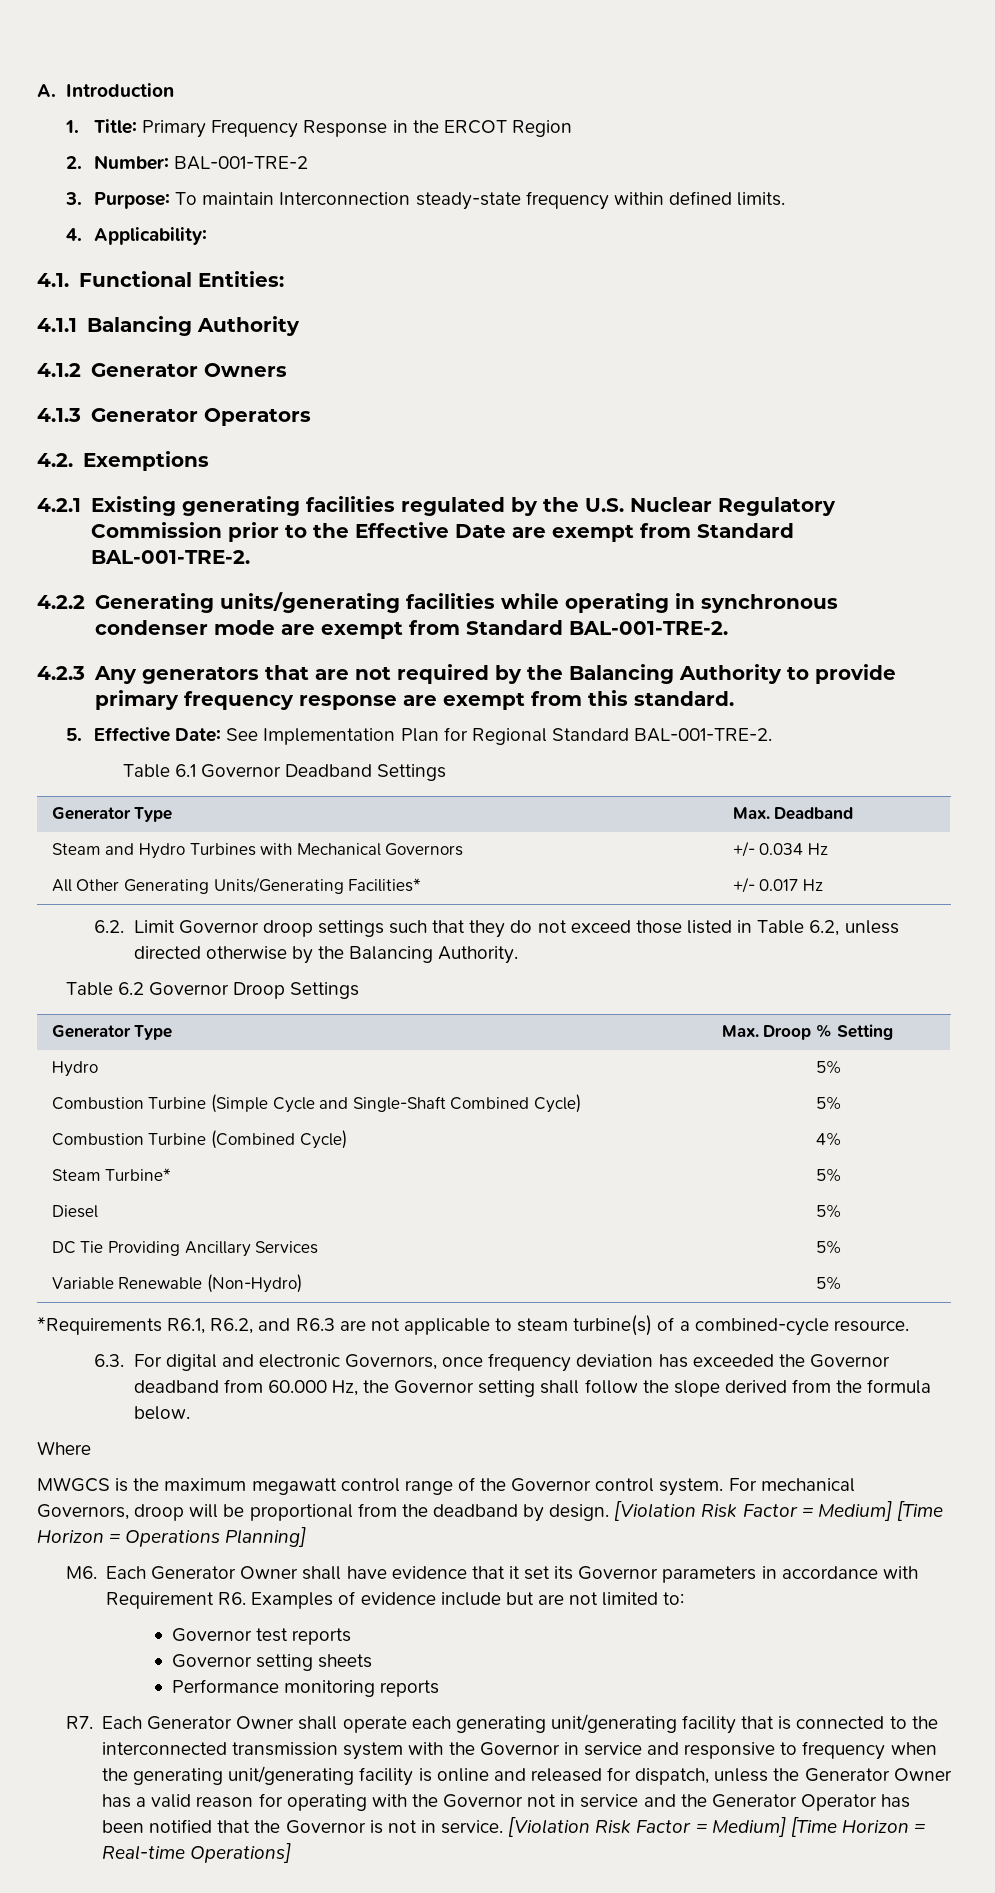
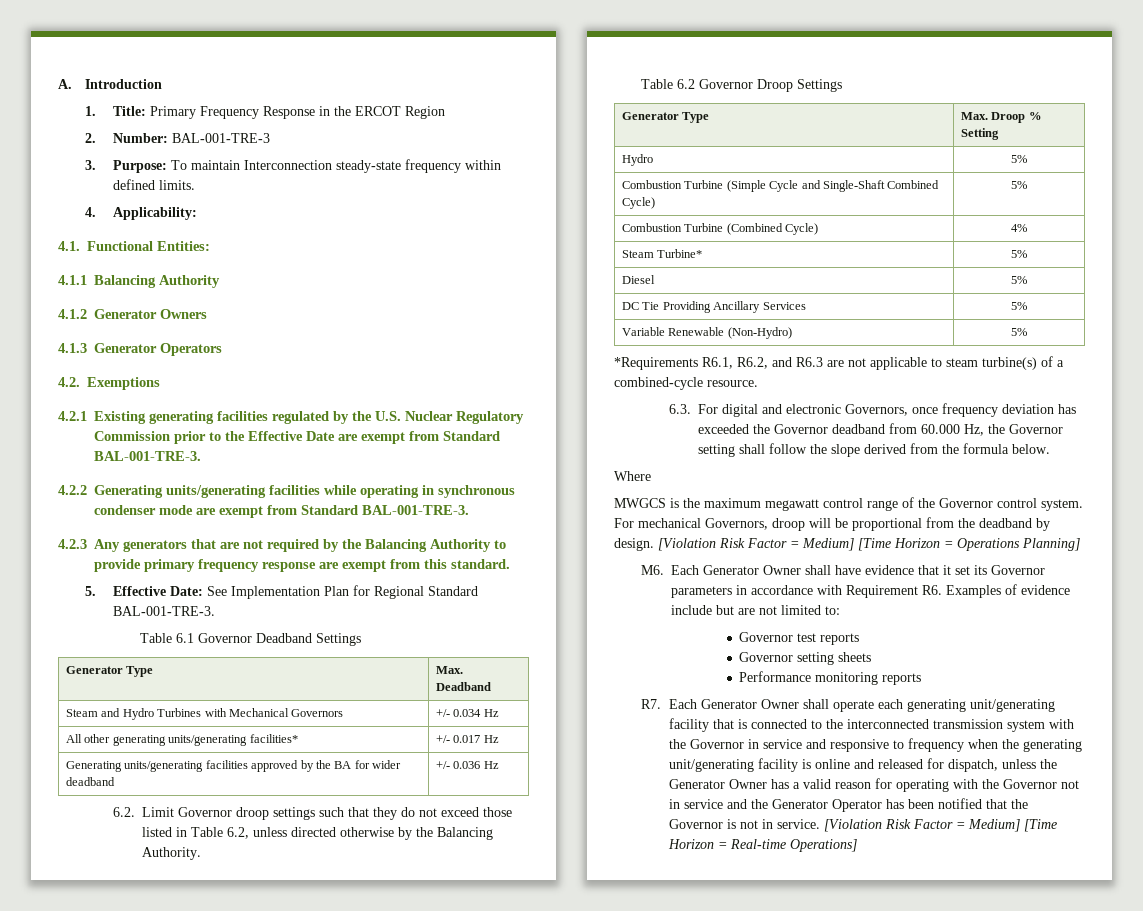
- 2. Number: BAL-001-TRE-2
+ 2. Number: BAL-001-TRE-3
- 4.2.1 Existing generating facilities regulated by the U.S. Nuclear Regulatory Commission prior to the Effective Date are exempt from Standard BAL-001-TRE-2.
+ 4.2.1 Existing generating facilities regulated by the U.S. Nuclear Regulatory Commission prior to the Effective Date are exempt from Standard BAL-001-TRE-3.
- 4.2.2 Generating units/generating facilities while operating in synchronous condenser mode are exempt from Standard BAL-001-TRE-2.
+ 4.2.2 Generating units/generating facilities while operating in synchronous condenser mode are exempt from Standard BAL-001-TRE-3.
- 5. Effective Date: See Implementation Plan for Regional Standard BAL-001-TRE-2.
+ 5. Effective Date: See Implementation Plan for Regional Standard BAL-001-TRE-3.
- All Other Generating Units/Generating Facilities* | +/- 0.017 Hz
+ All other generating units/generating facilities* | +/- 0.017 Hz
+ Generating units/generating facilities approved by the BA for wider deadband | +/- 0.036 Hz

